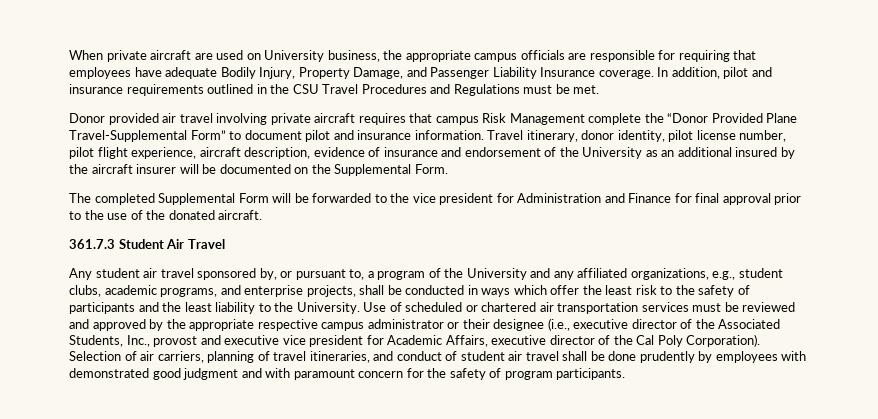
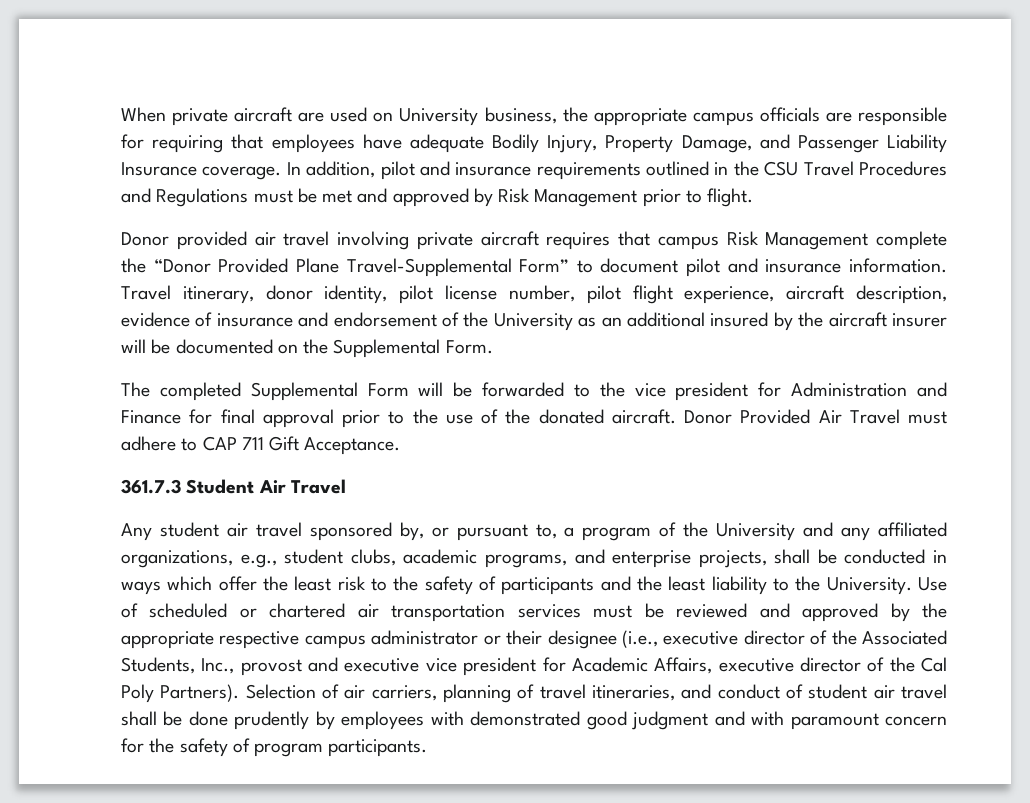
- In addition, pilot and insurance requirements outlined in the CSU Travel Procedures and Regulations must be met.
+ In addition, pilot and insurance requirements outlined in the CSU Travel Procedures and Regulations must be met and approved by Risk Management prior to flight.
+ Donor Provided Air Travel must adhere to CAP 711 Gift Acceptance.
- Use of scheduled or chartered air transportation services must be reviewed and approved by the appropriate respective campus administrator or their designee (i.e., executive director of the Associated Students, Inc., provost and executive vice president for Academic Affairs, executive director of the Cal Poly Corporation).
+ Use of scheduled or chartered air transportation services must be reviewed and approved by the appropriate respective campus administrator or their designee (i.e., executive director of the Associated Students, Inc., provost and executive vice president for Academic Affairs, executive director of the Cal Poly Partners).

